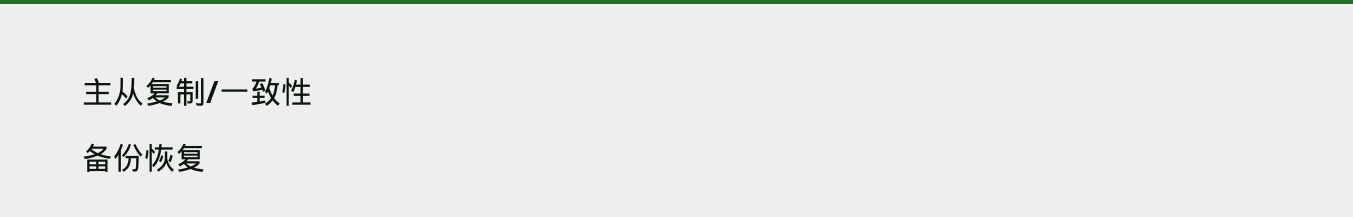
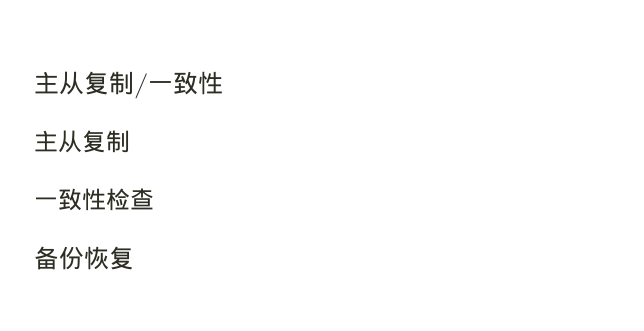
  主从复制/一致性
+ 主从复制
+ 一致性检查

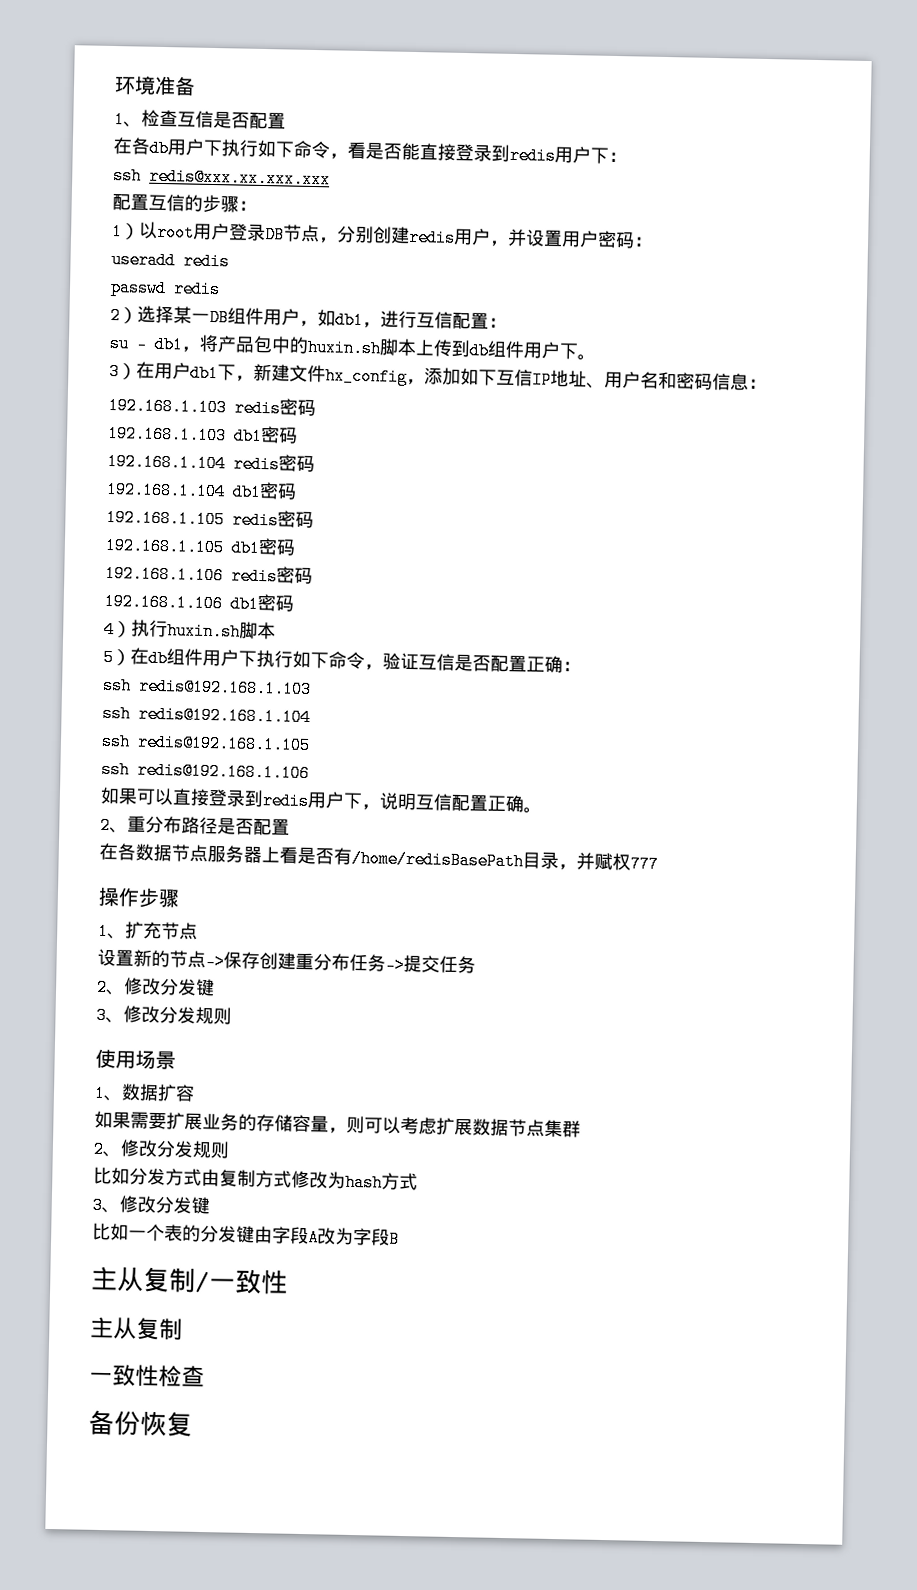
+ 环境准备
+ 1、检查互信是否配置
+ 在各db用户下执行如下命令，看是否能直接登录到redis用户下：
+ ssh redis@xxx.xx.xxx.xxx
+ 配置互信的步骤：
+ 1）以root用户登录DB节点，分别创建redis用户，并设置用户密码：
+ useradd redis
+ passwd redis
+ 2）选择某一DB组件用户，如db1，进行互信配置：
+ su - db1，将产品包中的huxin.sh脚本上传到db组件用户下。
+ 3）在用户db1下，新建文件hx_config，添加如下互信IP地址、用户名和密码信息：
+ 192.168.1.103 redis密码
+ 192.168.1.103 db1密码
+ 192.168.1.104 redis密码
+ 192.168.1.104 db1密码
+ 192.168.1.105 redis密码
+ 192.168.1.105 db1密码
+ 192.168.1.106 redis密码
+ 192.168.1.106 db1密码
+ 4）执行huxin.sh脚本
+ 5）在db组件用户下执行如下命令，验证互信是否配置正确：
+ ssh redis@192.168.1.103
+ ssh redis@192.168.1.104
+ ssh redis@192.168.1.105
+ ssh redis@192.168.1.106
+ 如果可以直接登录到redis用户下，说明互信配置正确。
+ 2、重分布路径是否配置
+ 在各数据节点服务器上看是否有/home/redisBasePath目录，并赋权777
+ 操作步骤
+ 1、扩充节点
+ 设置新的节点->保存创建重分布任务->提交任务
+ 2、修改分发键
+ 3、修改分发规则
+ 使用场景
+ 1、数据扩容
+ 如果需要扩展业务的存储容量，则可以考虑扩展数据节点集群
+ 2、修改分发规则
+ 比如分发方式由复制方式修改为hash方式
+ 3、修改分发键
+ 比如一个表的分发键由字段A改为字段B

